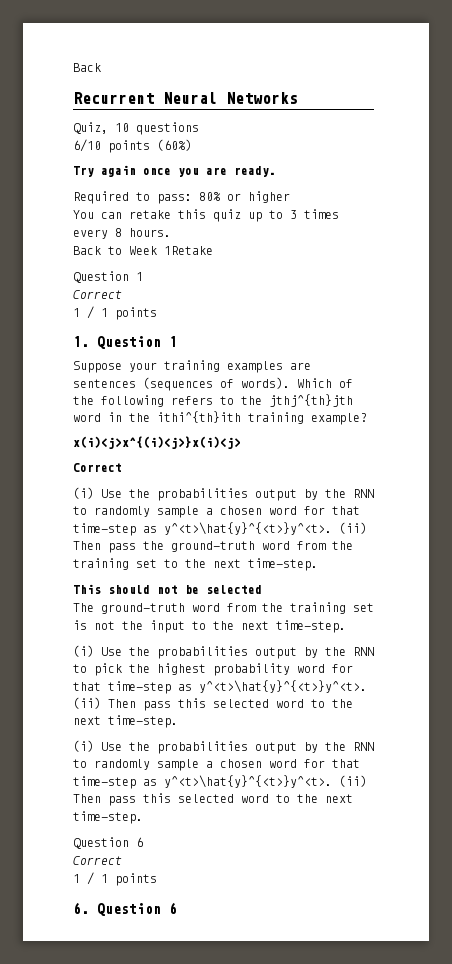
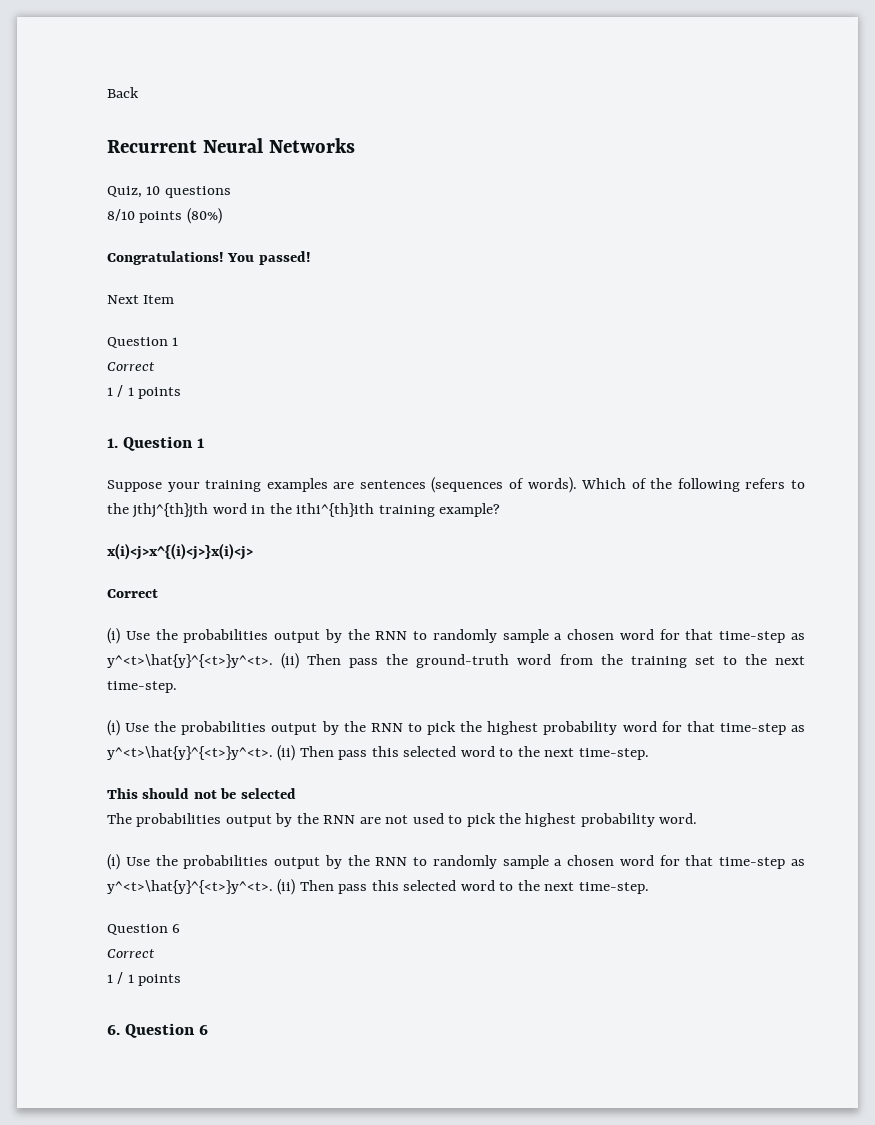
- 6/10 points (60%)
- Try again once you are ready.
- Required to pass: 80% or higher
- You can retake this quiz up to 3 times every 8 hours.
- Back to Week 1Retake
+ 8/10 points (80%)
+ Congratulations! You passed!
+ Next Item
- This should not be selected
- The ground-truth word from the training set is not the input to the next time-step.
+ This should not be selected
+ The probabilities output by the RNN are not used to pick the highest probability word.

